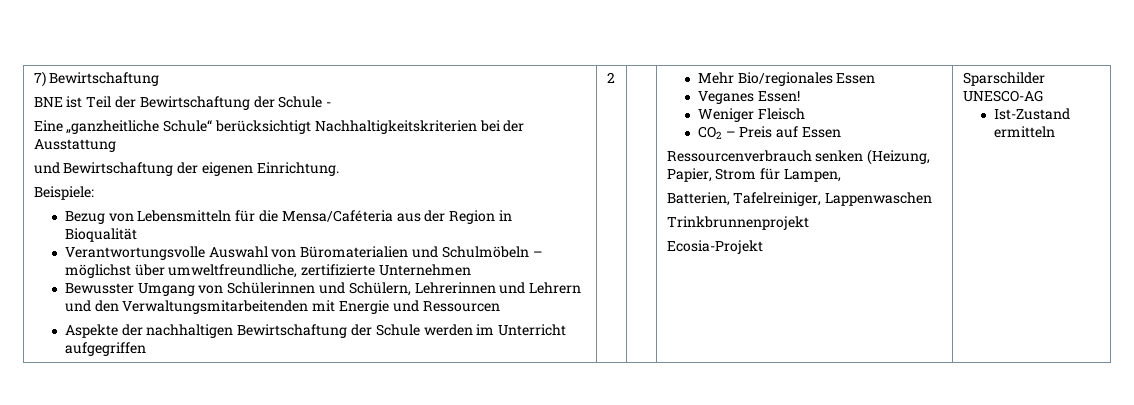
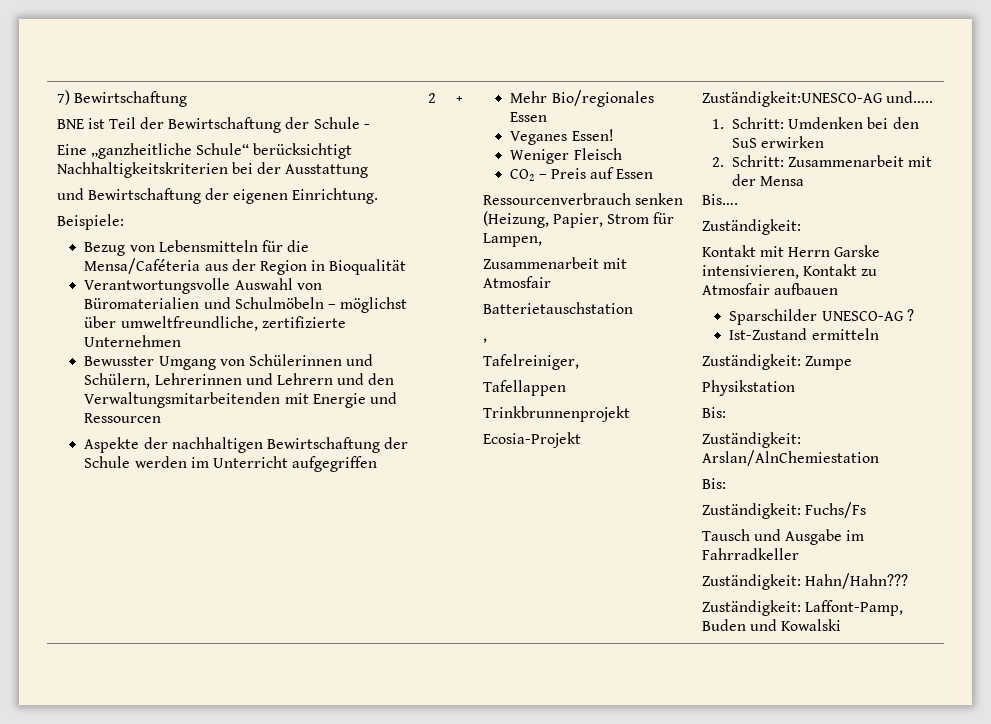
+ +
- Batterien, Tafelreiniger, Lappenwaschen
+ Zusammenarbeit mit Atmosfair
+ Batterietauschstation
+ ,
+ Tafelreiniger,
+ Tafellappen
+ Zuständigkeit:UNESCO-AG und…..
+ 1. Schritt: Umdenken bei den SuS erwirken
+ 2. Schritt: Zusammenarbeit mit der Mensa
+ Bis….
+ Zuständigkeit:
+ Kontakt mit Herrn Garske intensivieren, Kontakt zu Atmosfair aufbauen
- Sparschilder UNESCO-AG
+ Sparschilder UNESCO-AG ?
+ Zuständigkeit: Zumpe
+ Physikstation
+ Bis:
+ Zuständigkeit: Arslan/AlnChemiestation
+ Bis:
+ Zuständigkeit: Fuchs/Fs
+ Tausch und Ausgabe im Fahrradkeller
+ Zuständigkeit: Hahn/Hahn???
+ Zuständigkeit: Laffont-Pamp, Buden und Kowalski

